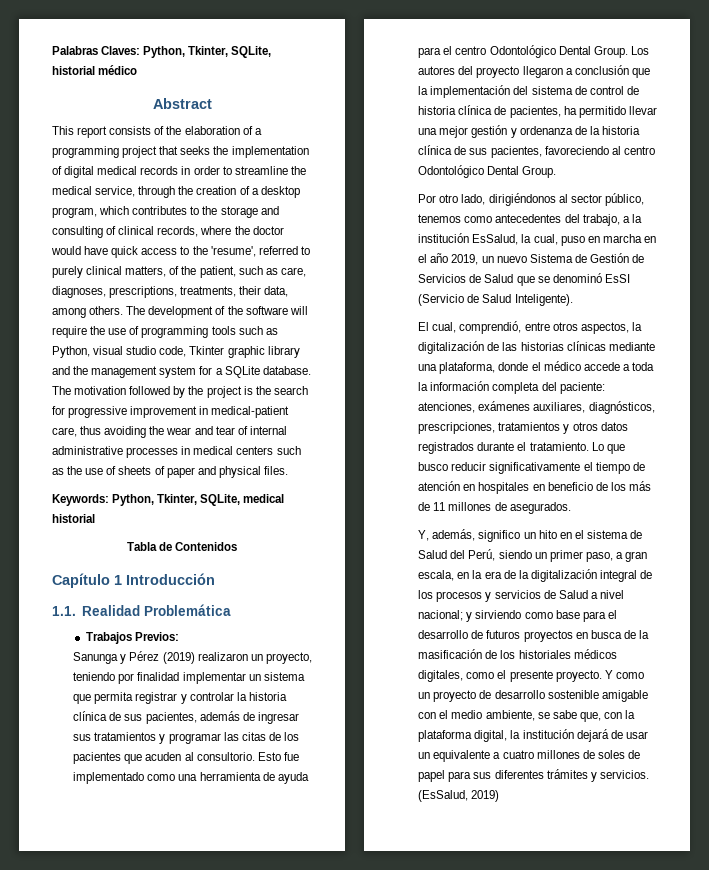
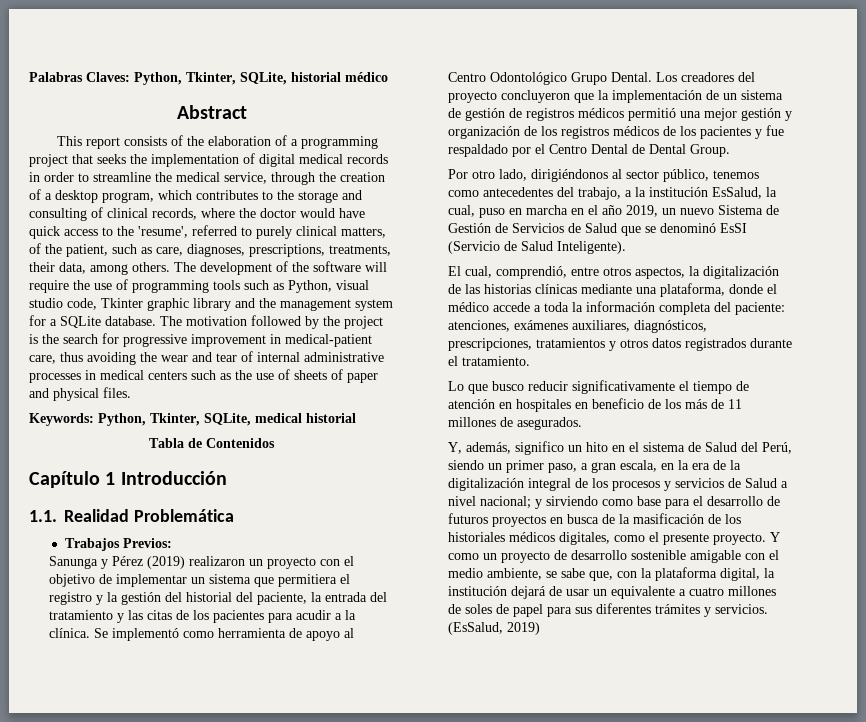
- Sanunga y Pérez (2019) realizaron un proyecto, teniendo por finalidad implementar un sistema que permita registrar y controlar la historia clínica de sus pacientes, además de ingresar sus tratamientos y programar las citas de los pacientes que acuden al consultorio. Esto fue implementado como una herramienta de ayuda para el centro Odontológico Dental Group. Los autores del proyecto llegaron a conclusión que la implementación del sistema de control de historia clínica de pacientes, ha permitido llevar una mejor gestión y ordenanza de la historia clínica de sus pacientes, favoreciendo al centro Odontológico Dental Group.
+ Sanunga y Pérez (2019) realizaron un proyecto con el objetivo de implementar un sistema que permitiera el registro y la gestión del historial del paciente, la entrada del tratamiento y las citas de los pacientes para acudir a la clínica. Se implementó como herramienta de apoyo al Centro Odontológico Grupo Dental. Los creadores del proyecto concluyeron que la implementación de un sistema de gestión de registros médicos permitió una mejor gestión y organización de los registros médicos de los pacientes y fue respaldado por el Centro Dental de Dental Group.
- El cual, comprendió, entre otros aspectos, la digitalización de las historias clínicas mediante una plataforma, donde el médico accede a toda la información completa del paciente: atenciones, exámenes auxiliares, diagnósticos, prescripciones, tratamientos y otros datos registrados durante el tratamiento. Lo que busco reducir significativamente el tiempo de atención en hospitales en beneficio de los más de 11 millones de asegurados.
+ El cual, comprendió, entre otros aspectos, la digitalización de las historias clínicas mediante una plataforma, donde el médico accede a toda la información completa del paciente: atenciones, exámenes auxiliares, diagnósticos, prescripciones, tratamientos y otros datos registrados durante el tratamiento.
+ Lo que busco reducir significativamente el tiempo de atención en hospitales en beneficio de los más de 11 millones de asegurados.

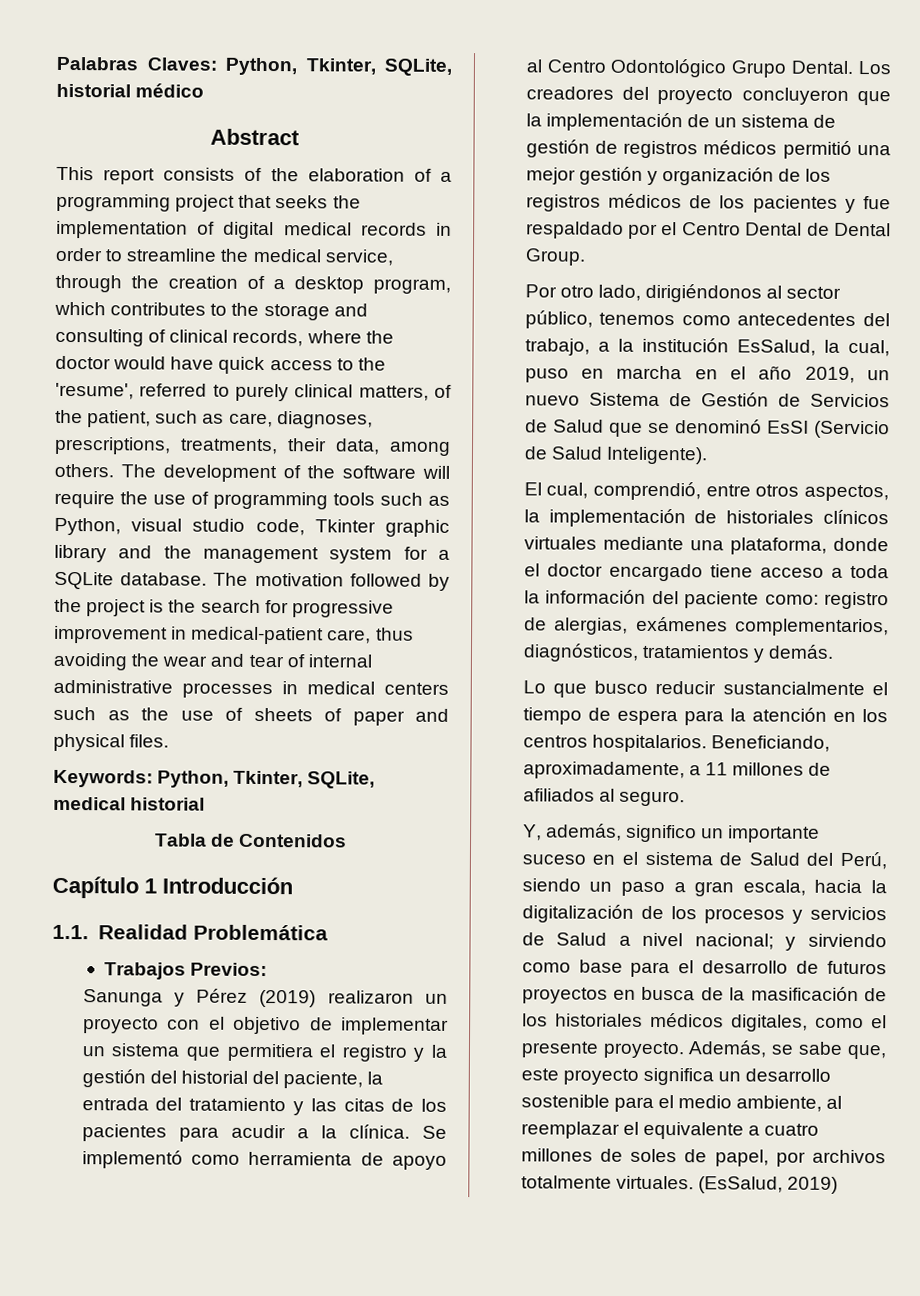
- El cual, comprendió, entre otros aspectos, la digitalización de las historias clínicas mediante una plataforma, donde el médico accede a toda la información completa del paciente: atenciones, exámenes auxiliares, diagnósticos, prescripciones, tratamientos y otros datos registrados durante el tratamiento.
+ El cual, comprendió, entre otros aspectos, la implementación de historiales clínicos virtuales mediante una plataforma, donde el doctor encargado tiene acceso a toda la información del paciente como: registro de alergias, exámenes complementarios, diagnósticos, tratamientos y demás.
- Lo que busco reducir significativamente el tiempo de atención en hospitales en beneficio de los más de 11 millones de asegurados.
+ Lo que busco reducir sustancialmente el tiempo de espera para la atención en los centros hospitalarios. Beneficiando, aproximadamente, a 11 millones de afiliados al seguro.
- Y, además, significo un hito en el sistema de Salud del Perú, siendo un primer paso, a gran escala, en la era de la digitalización integral de los procesos y servicios de Salud a nivel nacional; y sirviendo como base para el desarrollo de futuros proyectos en busca de la masificación de los historiales médicos digitales, como el presente proyecto.
+ Y, además, significo un importante suceso en el sistema de Salud del Perú, siendo un paso a gran escala, hacia la digitalización de los procesos y servicios de Salud a nivel nacional; y sirviendo como base para el desarrollo de futuros proyectos en busca de la masificación de los historiales médicos digitales, como el presente proyecto.
- Y como un proyecto de desarrollo sostenible amigable con el medio ambiente, se sabe que, con la plataforma digital, la institución dejará de usar un equivalente a cuatro millones de soles de papel para sus diferentes trámites y servicios.
+ Además, se sabe que, este proyecto significa un desarrollo sostenible para el medio ambiente, al reemplazar el equivalente a cuatro millones de soles de papel, por archivos totalmente virtuales.

